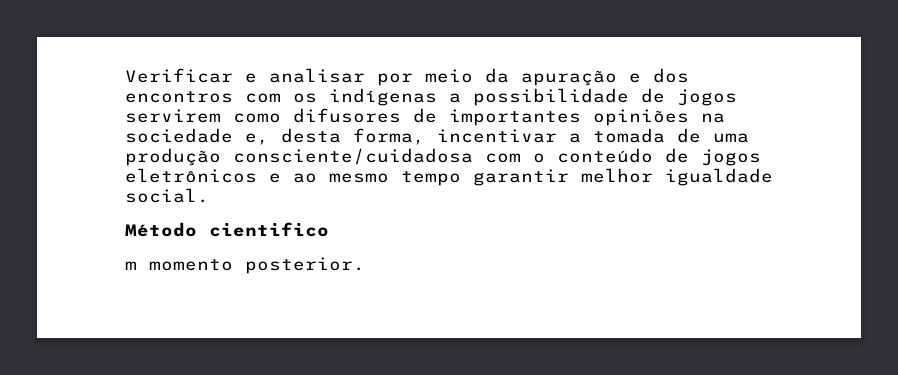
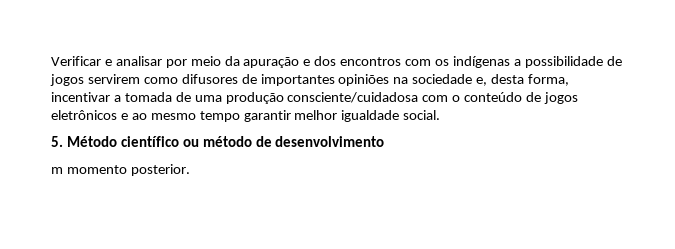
- Método cientifico
+ 5. Método científico ou método de desenvolvimento

